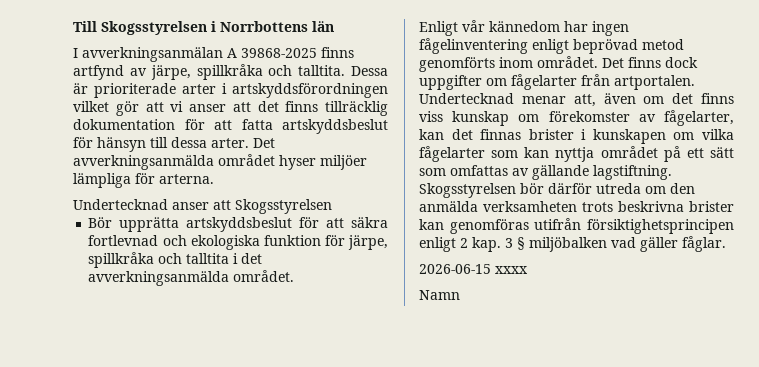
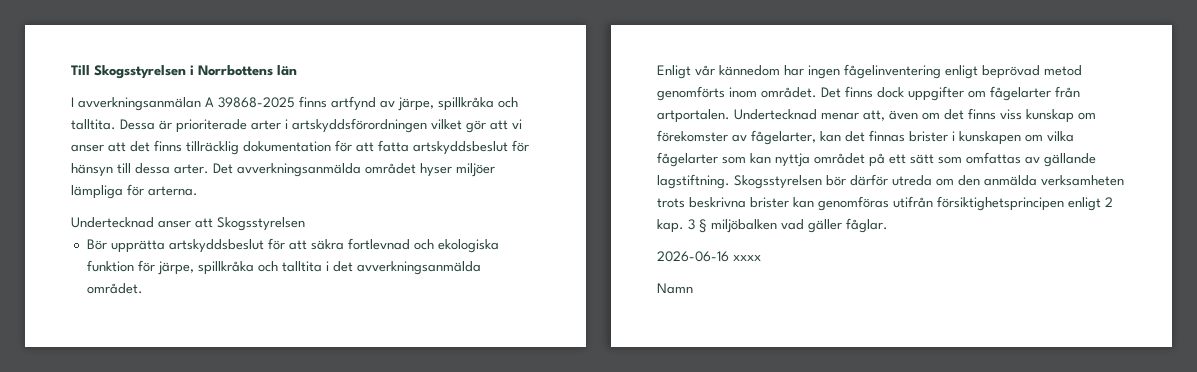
- 2026-06-15 xxxx
+ 2026-06-16 xxxx

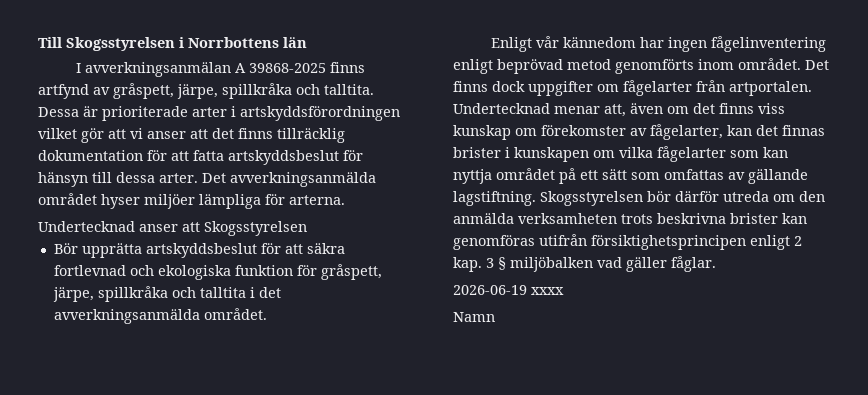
- I avverkningsanmälan A 39868-2025 finns artfynd av järpe, spillkråka och talltita.
+ I avverkningsanmälan A 39868-2025 finns artfynd av gråspett, järpe, spillkråka och talltita.
- Bör upprätta artskyddsbeslut för att säkra fortlevnad och ekologiska funktion för järpe, spillkråka och talltita i det avverkningsanmälda området.
+ Bör upprätta artskyddsbeslut för att säkra fortlevnad och ekologiska funktion för gråspett, järpe, spillkråka och talltita i det avverkningsanmälda området.
- 2026-06-16 xxxx
+ 2026-06-19 xxxx

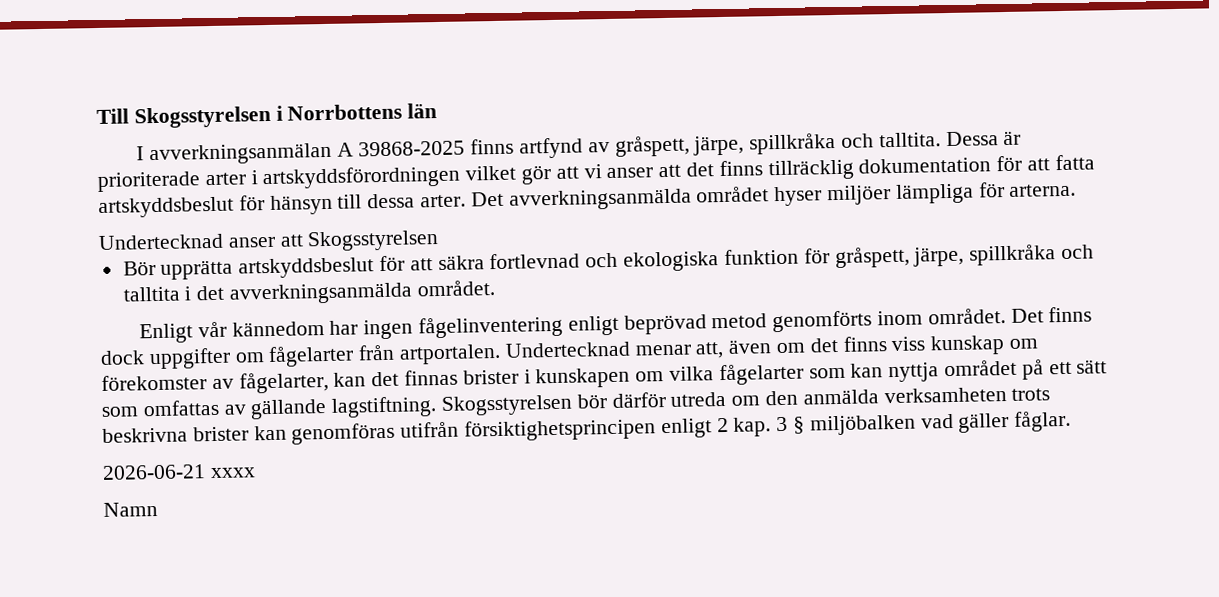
- 2026-06-19 xxxx
+ 2026-06-21 xxxx

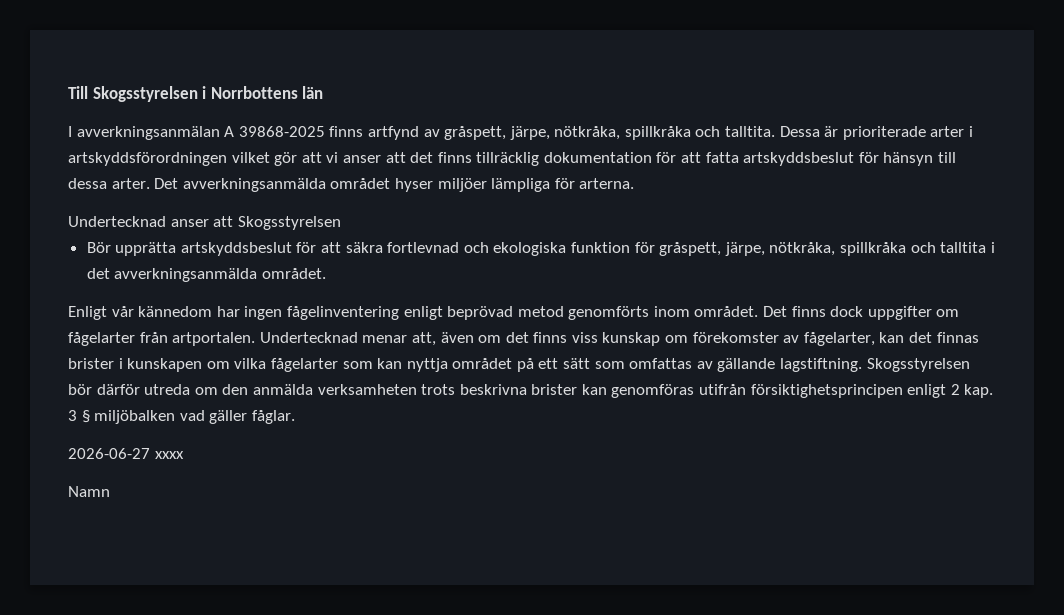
- I avverkningsanmälan A 39868-2025 finns artfynd av gråspett, järpe, spillkråka och talltita.
+ I avverkningsanmälan A 39868-2025 finns artfynd av gråspett, järpe, nötkråka, spillkråka och talltita.
- Bör upprätta artskyddsbeslut för att säkra fortlevnad och ekologiska funktion för gråspett, järpe, spillkråka och talltita i det avverkningsanmälda området.
+ Bör upprätta artskyddsbeslut för att säkra fortlevnad och ekologiska funktion för gråspett, järpe, nötkråka, spillkråka och talltita i det avverkningsanmälda området.
- 2026-06-21 xxxx
+ 2026-06-27 xxxx

